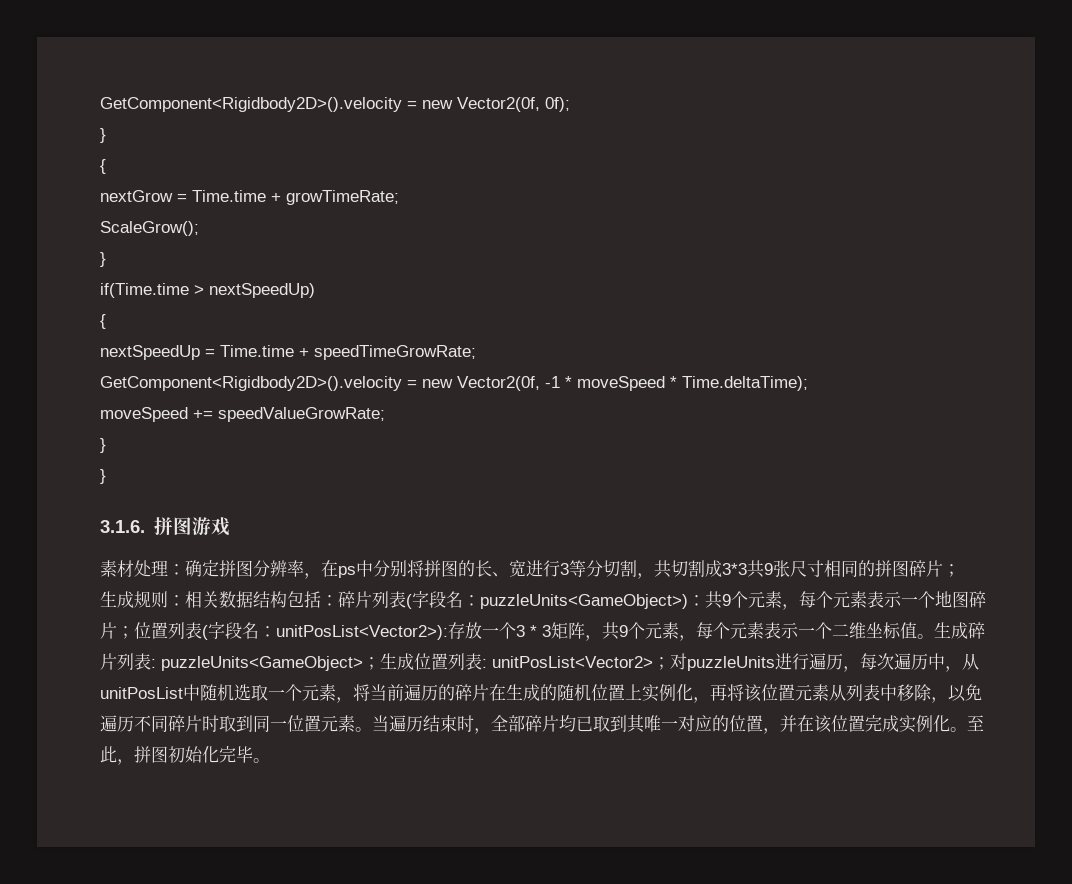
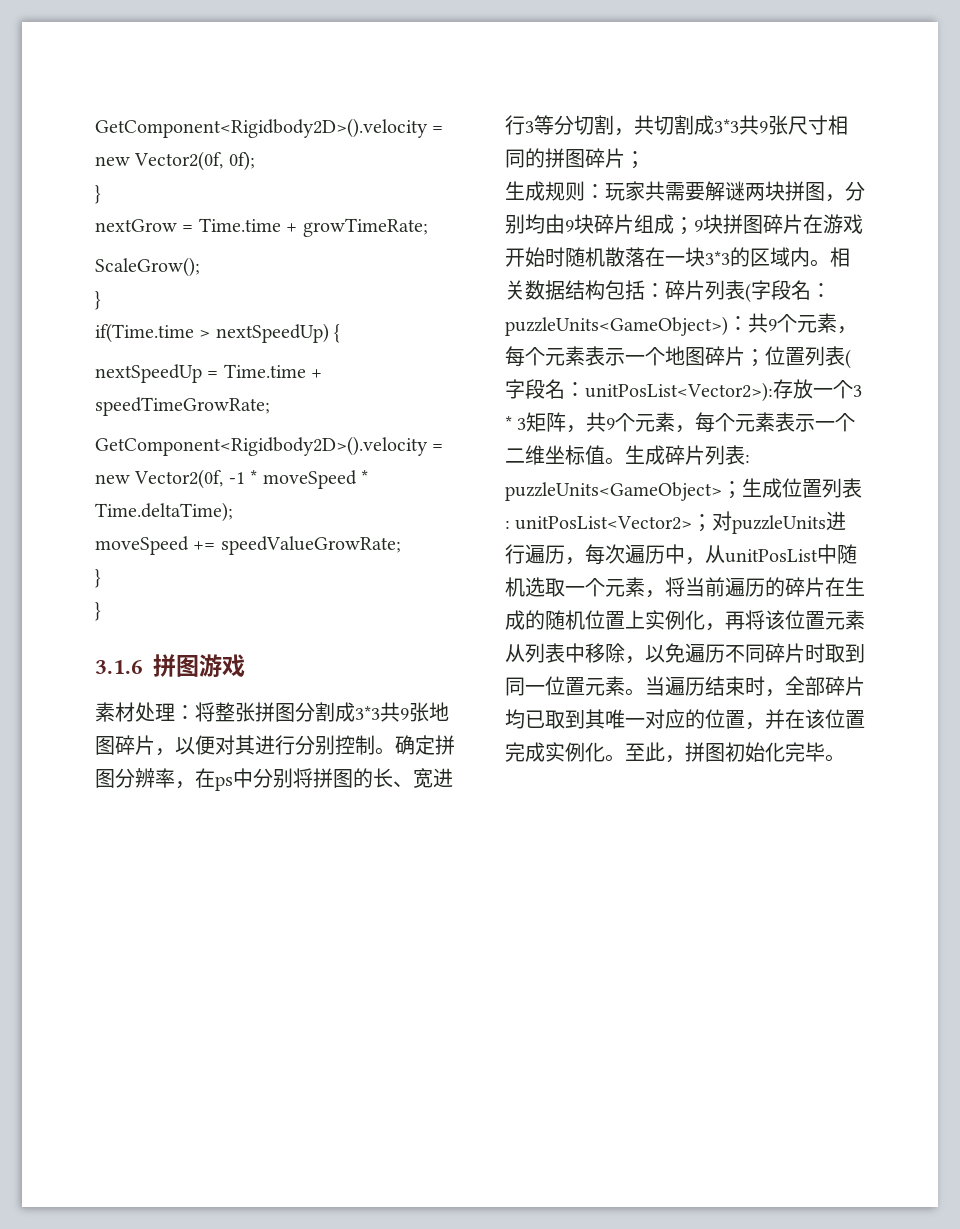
  GetComponent<Rigidbody2D>().velocity = new Vector2(0f, 0f);
  }
- {
- if(Time.time > nextSpeedUp)
- {
+ if(Time.time > nextSpeedUp) {
- 3.1.6.拼图游戏
+ 3.1.6拼图游戏
- 素材处理：确定拼图分辨率，在ps中分别将拼图的长、宽进行3等分切割，共切割成3*3共9张尺寸相同的拼图碎片；
+ 素材处理：将整张拼图分割成3*3共9张地图碎片，以便对其进行分别控制。确定拼图分辨率，在ps中分别将拼图的长、宽进行3等分切割，共切割成3*3共9张尺寸相同的拼图碎片；
- 生成规则：相关数据结构包括：碎片列表(字段名：puzzleUnits<GameObject>)：共9个元素，每个元素表示一个地图碎片；位置列表(字段名：unitPosList<Vector2>):存放一个3 * 3矩阵，共9个元素，每个元素表示一个二维坐标值。
+ 生成规则：玩家共需要解谜两块拼图，分别均由9块碎片组成；9块拼图碎片在游戏开始时随机散落在一块3*3的区域内。相关数据结构包括：碎片列表(字段名：puzzleUnits<GameObject>)：共9个元素，每个元素表示一个地图碎片；位置列表(字段名：unitPosList<Vector2>):存放一个3 * 3矩阵，共9个元素，每个元素表示一个二维坐标值。

